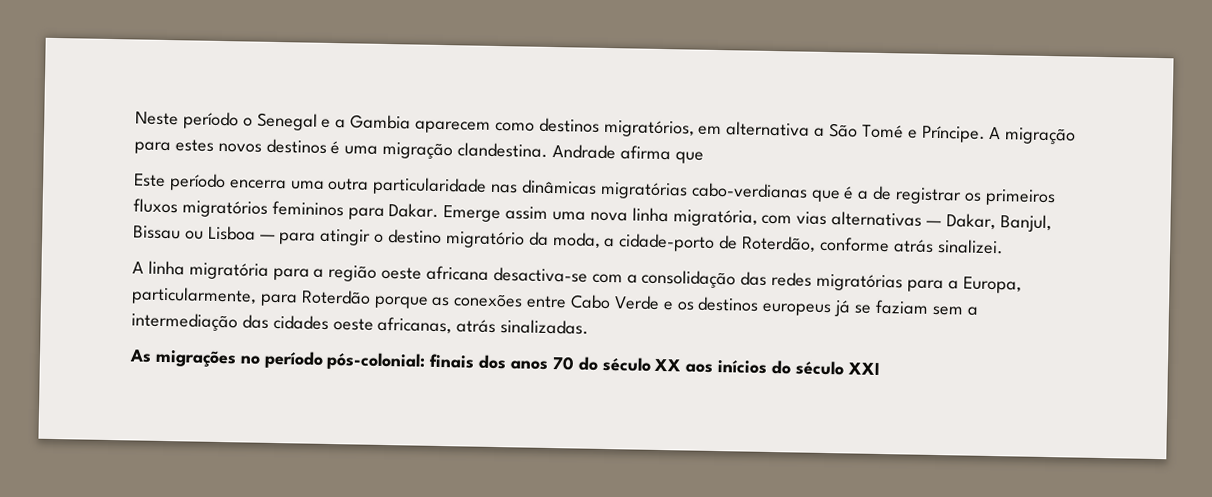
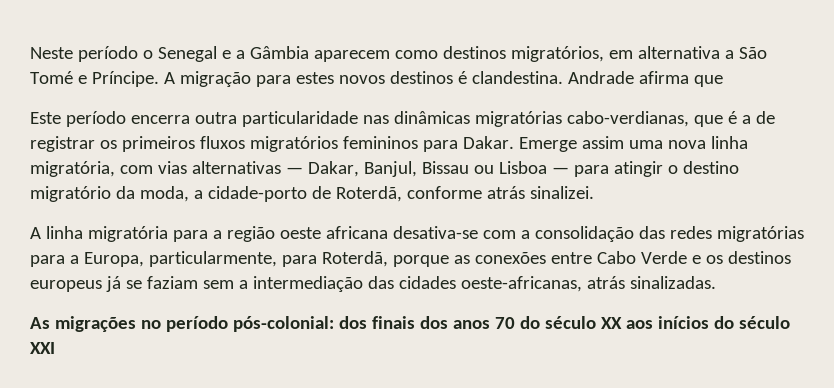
- Neste período o Senegal e a Gambia aparecem como destinos migratórios, em alternativa a São Tomé e Príncipe.
+ Neste período o Senegal e a Gâmbia aparecem como destinos migratórios, em alternativa a São Tomé e Príncipe.
- A migração para estes novos destinos é uma migração clandestina.
+ A migração para estes novos destinos é clandestina.
- Este período encerra uma outra particularidade nas dinâmicas migratórias cabo-verdianas que é a de registrar os primeiros fluxos migratórios femininos para Dakar.
+ Este período encerra outra particularidade nas dinâmicas migratórias cabo-verdianas, que é a de registrar os primeiros fluxos migratórios femininos para Dakar.
- Emerge assim uma nova linha migratória, com vias alternativas — Dakar, Banjul, Bissau ou Lisboa — para atingir o destino migratório da moda, a cidade-porto de Roterdão, conforme atrás sinalizei.
+ Emerge assim uma nova linha migratória, com vias alternativas — Dakar, Banjul, Bissau ou Lisboa — para atingir o destino migratório da moda, a cidade-porto de Roterdã, conforme atrás sinalizei.
- A linha migratória para a região oeste africana desactiva-se com a consolidação das redes migratórias para a Europa, particularmente, para Roterdão porque as conexões entre Cabo Verde e os destinos europeus já se faziam sem a intermediação das cidades oeste africanas, atrás sinalizadas.
+ A linha migratória para a região oeste africana desativa-se com a consolidação das redes migratórias para a Europa, particularmente, para Roterdã, porque as conexões entre Cabo Verde e os destinos europeus já se faziam sem a intermediação das cidades oeste-africanas, atrás sinalizadas.
- As migrações no período pós-colonial: finais dos anos 70 do século XX aos inícios do século XXI
+ As migrações no período pós-colonial: dos finais dos anos 70 do século XX aos inícios do século XXI

